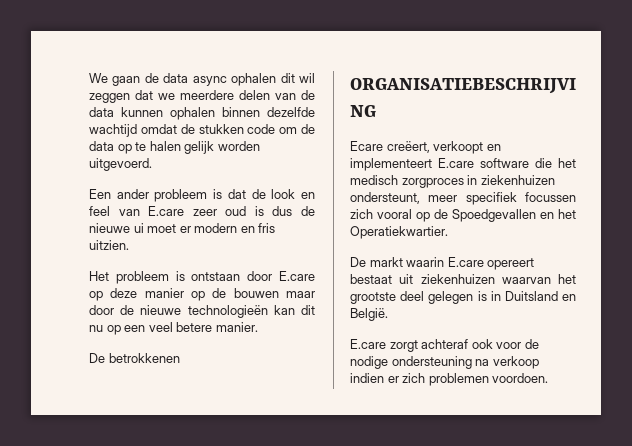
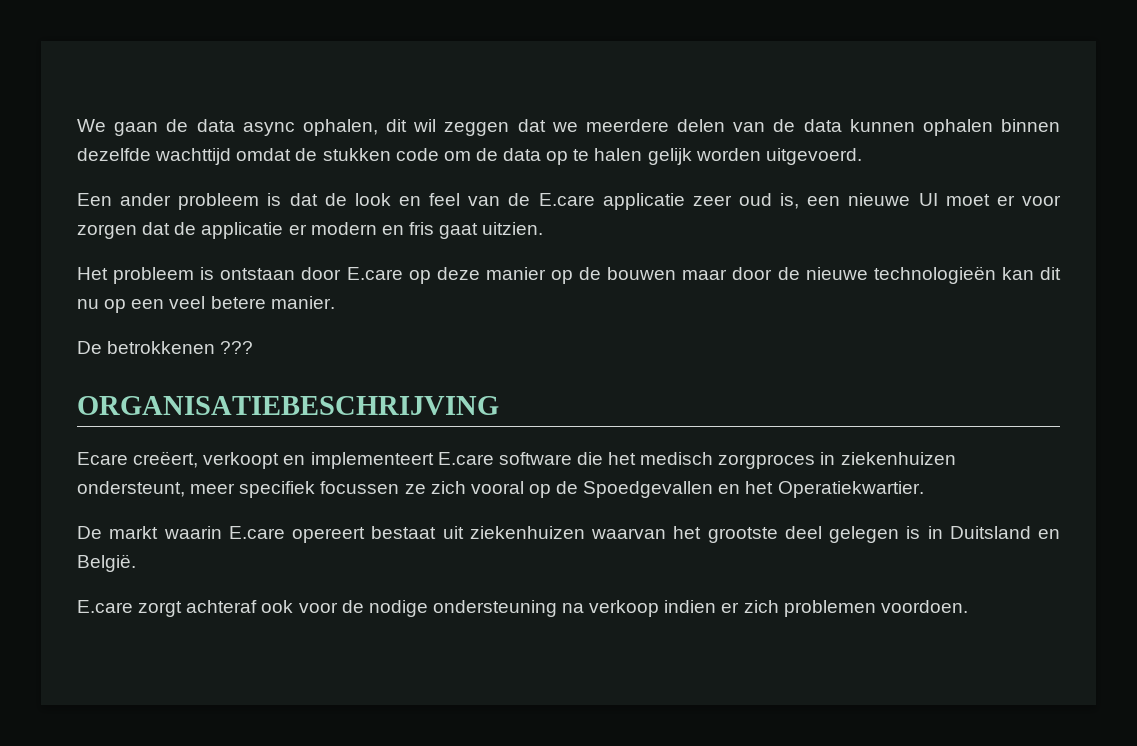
- We gaan de data async ophalen dit wil zeggen dat we meerdere delen van de data kunnen ophalen binnen dezelfde wachtijd omdat de stukken code om de data op te halen gelijk worden uitgevoerd.
+ We gaan de data async ophalen, dit wil zeggen dat we meerdere delen van de data kunnen ophalen binnen dezelfde wachttijd omdat de stukken code om de data op te halen gelijk worden uitgevoerd.
- Een ander probleem is dat de look en feel van E.care zeer oud is dus de nieuwe ui moet er modern en fris uitzien.
+ Een ander probleem is dat de look en feel van de E.care applicatie zeer oud is, een nieuwe UI moet er voor zorgen dat de applicatie er modern en fris gaat uitzien.
- De betrokkenen
+ De betrokkenen ???
- Ecare creëert, verkoopt en implementeert E.care software die het medisch zorgproces in ziekenhuizen ondersteunt, meer specifiek focussen zich vooral op de Spoedgevallen en het Operatiekwartier.
+ Ecare creëert, verkoopt en implementeert E.care software die het medisch zorgproces in ziekenhuizen ondersteunt, meer specifiek focussen ze zich vooral op de Spoedgevallen en het Operatiekwartier.

